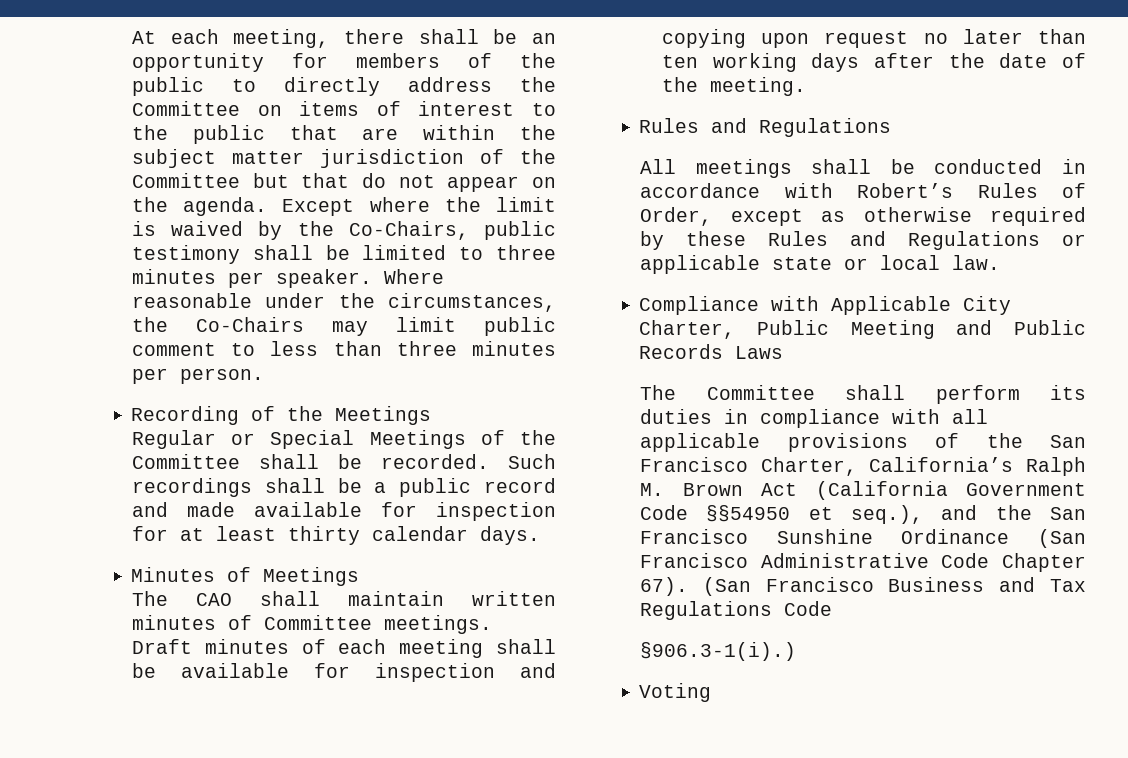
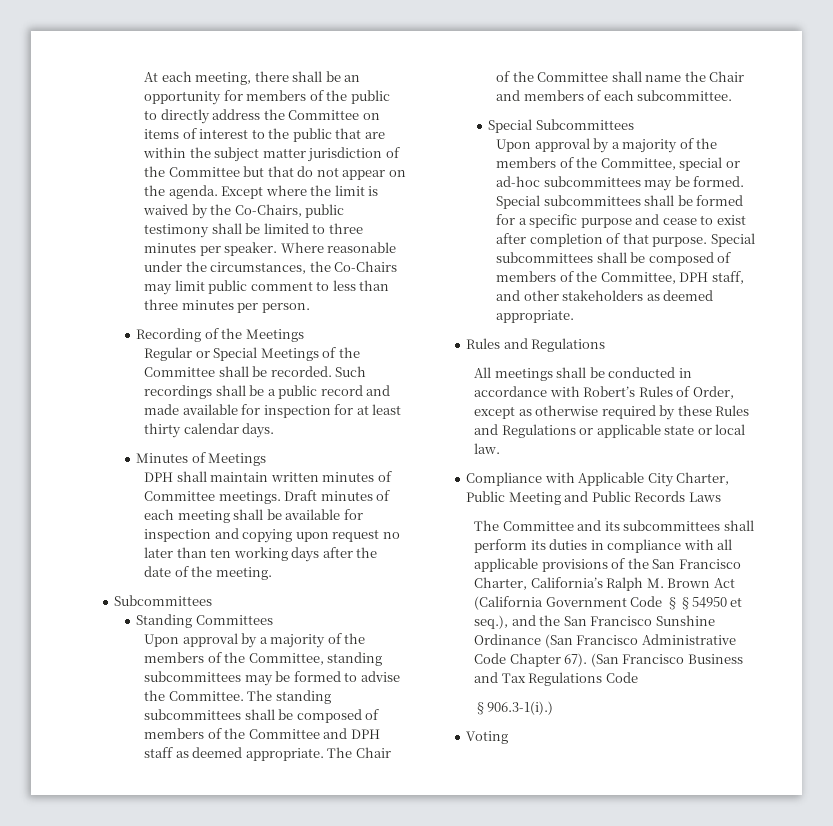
- The CAO shall maintain written minutes of Committee meetings.
+ DPH shall maintain written minutes of Committee meetings.
  Draft minutes of each meeting shall be available for inspection and copying upon request no later than ten working days after the date of the meeting.
+ Subcommittees
+ Standing Committees
+ Upon approval by a majority of the members of the Committee, standing subcommittees may be formed to advise the Committee. The standing subcommittees shall be composed of members of the Committee and DPH staff as deemed appropriate. The Chair of the Committee shall name the Chair and members of each subcommittee.
+ Special Subcommittees
+ Upon approval by a majority of the members of the Committee, special or ad-hoc subcommittees may be formed. Special subcommittees shall be formed for a specific purpose and cease to exist after completion of that purpose. Special subcommittees shall be composed of members of the Committee, DPH staff, and other stakeholders as deemed appropriate.
- The Committee shall perform its duties in compliance with all applicable provisions of the San Francisco Charter, California’s Ralph M. Brown Act (California Government Code §§54950 et seq.), and the San Francisco Sunshine Ordinance (San Francisco Administrative Code Chapter 67).
+ The Committee and its subcommittees shall perform its duties in compliance with all applicable provisions of the San Francisco Charter, California’s Ralph M. Brown Act (California Government Code §§54950 et seq.), and the San Francisco Sunshine Ordinance (San Francisco Administrative Code Chapter 67).

